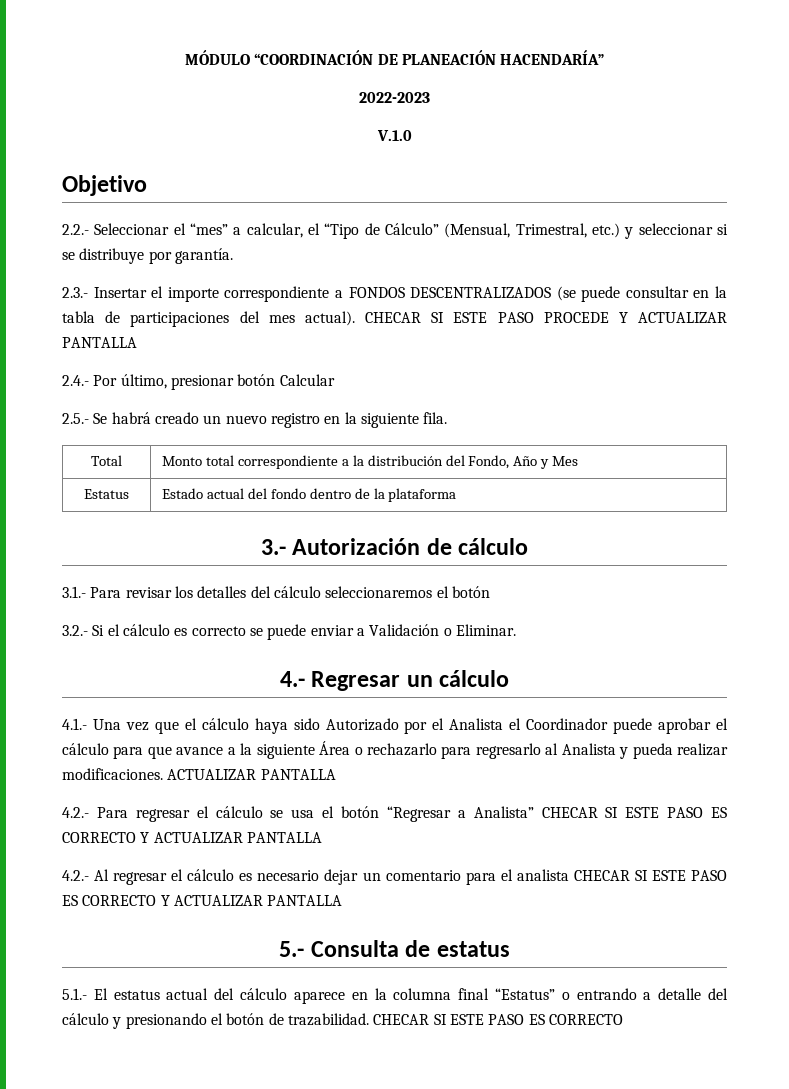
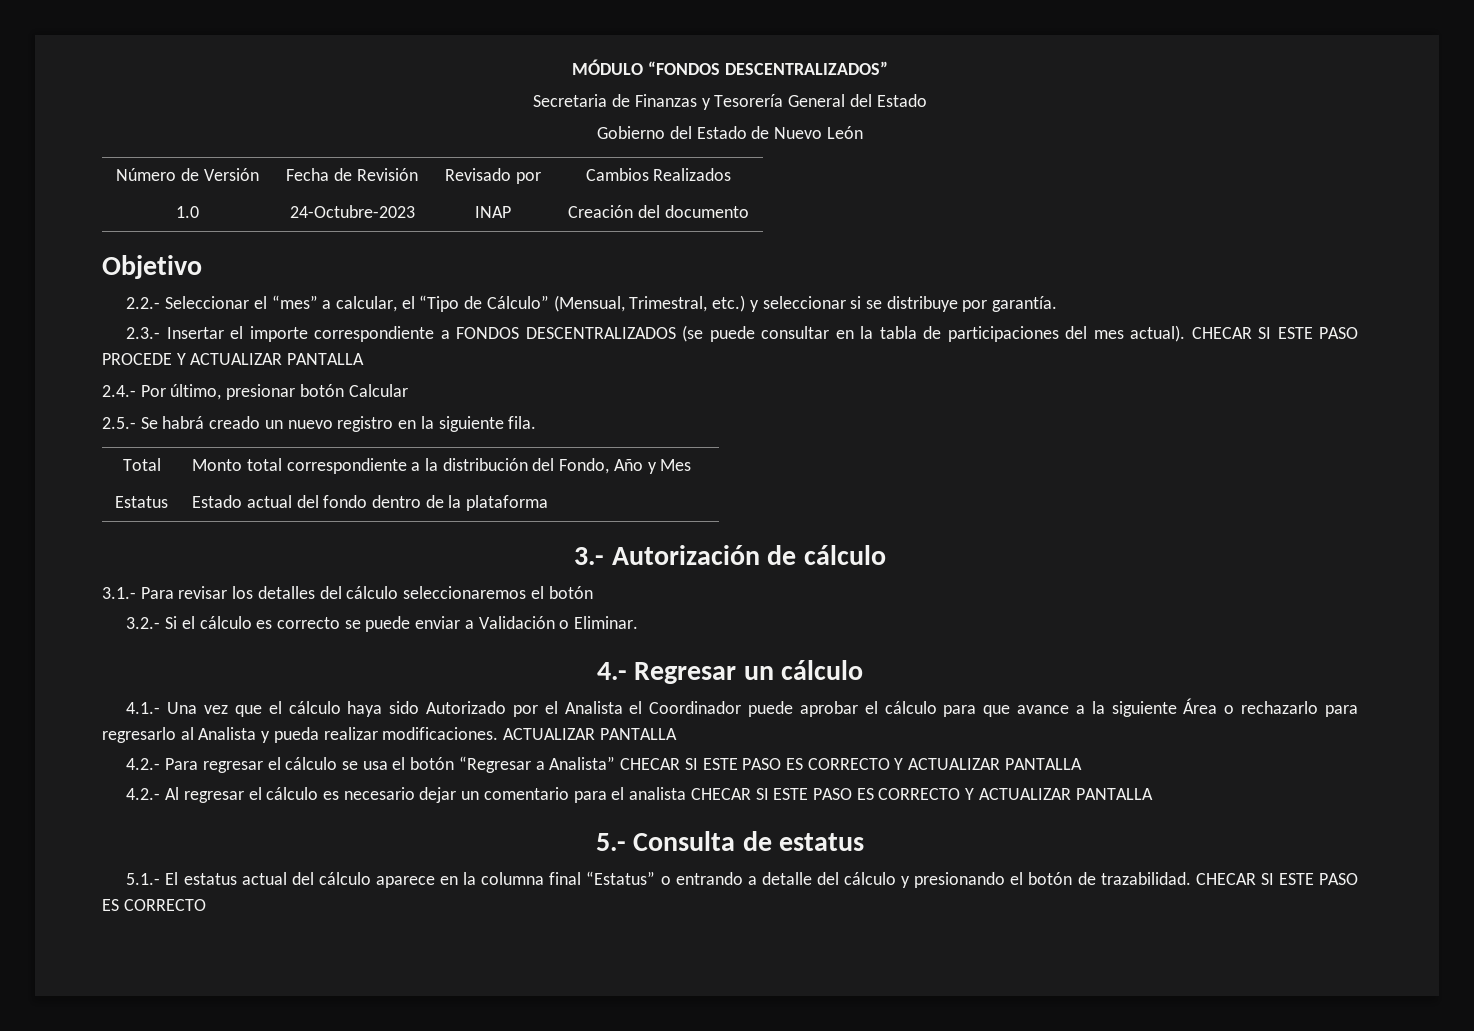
- MÓDULO “COORDINACIÓN DE PLANEACIÓN HACENDARÍA”
- 2022-2023
- V.1.0
+ MÓDULO “FONDOS DESCENTRALIZADOS”
+ Secretaria de Finanzas y Tesorería General del Estado
+ Gobierno del Estado de Nuevo León
+ Número de Versión | Fecha de Revisión | Revisado por | Cambios Realizados
+ 1.0 | 24-Octubre-2023 | INAP | Creación del documento

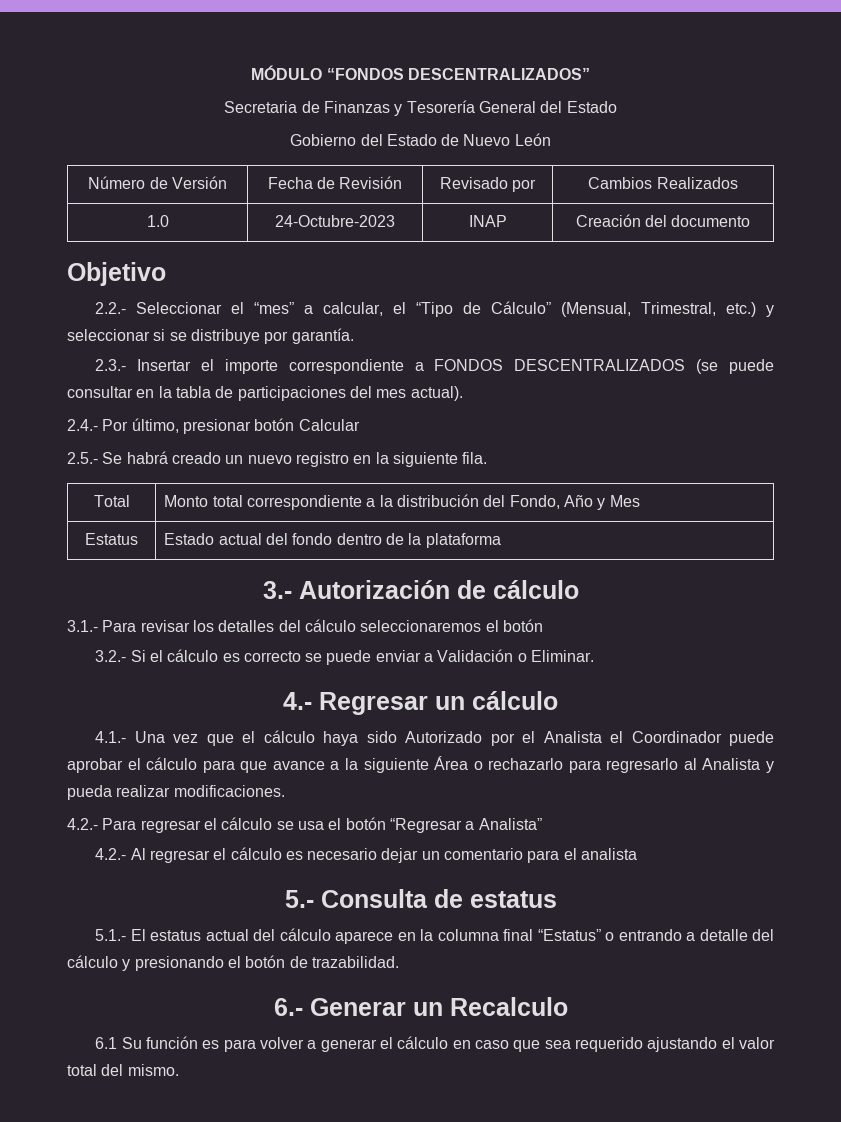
- CHECAR SI ESTE PASO PROCEDE Y ACTUALIZAR PANTALLA
- 4.1.- Una vez que el cálculo haya sido Autorizado por el Analista el Coordinador puede aprobar el cálculo para que avance a la siguiente Área o rechazarlo para regresarlo al Analista y pueda realizar modificaciones. ACTUALIZAR PANTALLA
+ 4.1.- Una vez que el cálculo haya sido Autorizado por el Analista el Coordinador puede aprobar el cálculo para que avance a la siguiente Área o rechazarlo para regresarlo al Analista y pueda realizar modificaciones.
- 4.2.- Para regresar el cálculo se usa el botón “Regresar a Analista” CHECAR SI ESTE PASO ES CORRECTO Y ACTUALIZAR PANTALLA
+ 4.2.- Para regresar el cálculo se usa el botón “Regresar a Analista”
- 4.2.- Al regresar el cálculo es necesario dejar un comentario para el analista CHECAR SI ESTE PASO ES CORRECTO Y ACTUALIZAR PANTALLA
+ 4.2.- Al regresar el cálculo es necesario dejar un comentario para el analista
- 5.1.- El estatus actual del cálculo aparece en la columna final “Estatus” o entrando a detalle del cálculo y presionando el botón de trazabilidad. CHECAR SI ESTE PASO ES CORRECTO
+ 5.1.- El estatus actual del cálculo aparece en la columna final “Estatus” o entrando a detalle del cálculo y presionando el botón de trazabilidad.
+ 6.- Generar un Recalculo
+ 6.1 Su función es para volver a generar el cálculo en caso que sea requerido ajustando el valor total del mismo.

